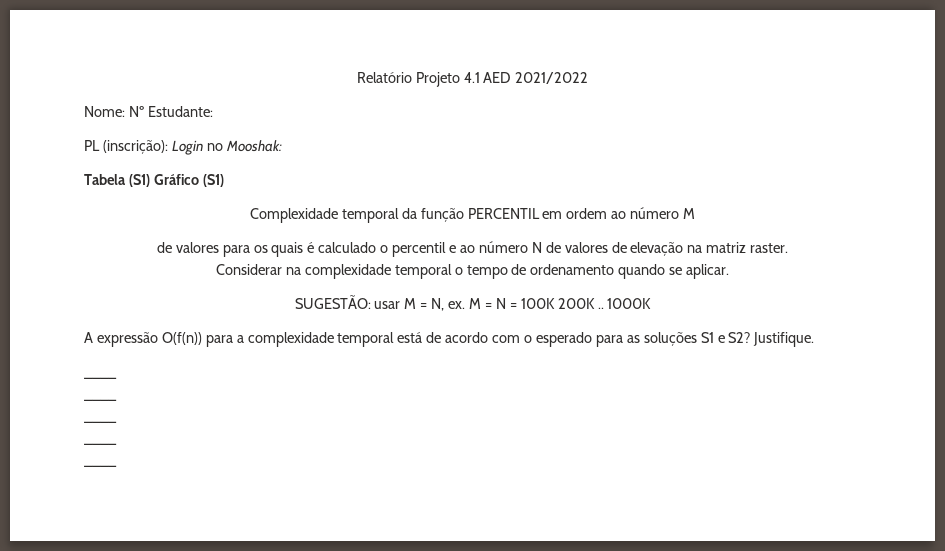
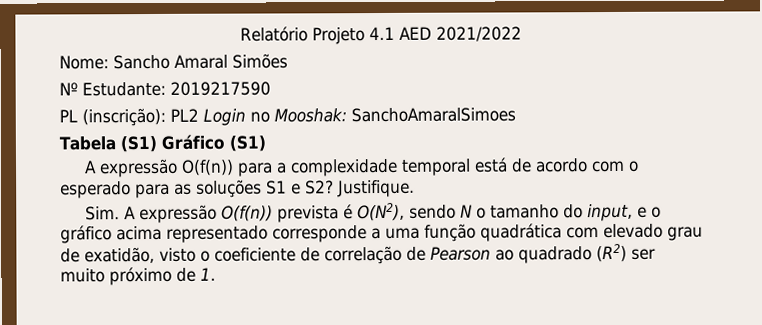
- Nome: Nº Estudante:
+ Nome: Sancho Amaral Simões
+ Nº Estudante: 2019217590
- PL (inscrição): Login no Mooshak:
+ PL (inscrição): PL2 Login no Mooshak: SanchoAmaralSimoes
- Complexidade temporal da função PERCENTIL em ordem ao número M
- de valores para os quais é calculado o percentil e ao número N de valores de elevação na matriz raster.
- Considerar na complexidade temporal o tempo de ordenamento quando se aplicar.
- SUGESTÃO: usar M = N, ex. M = N = 100K 200K .. 1000K
  Justifique.
- ____
- ____
- ____
- ____
- ____
+ Sim. A expressão O(f(n)) prevista é O(N2), sendo N o tamanho do input, e o gráfico acima representado corresponde a uma função quadrática com elevado grau de exatidão, visto o coeficiente de correlação de Pearson ao quadrado (R2) ser muito próximo de 1.

